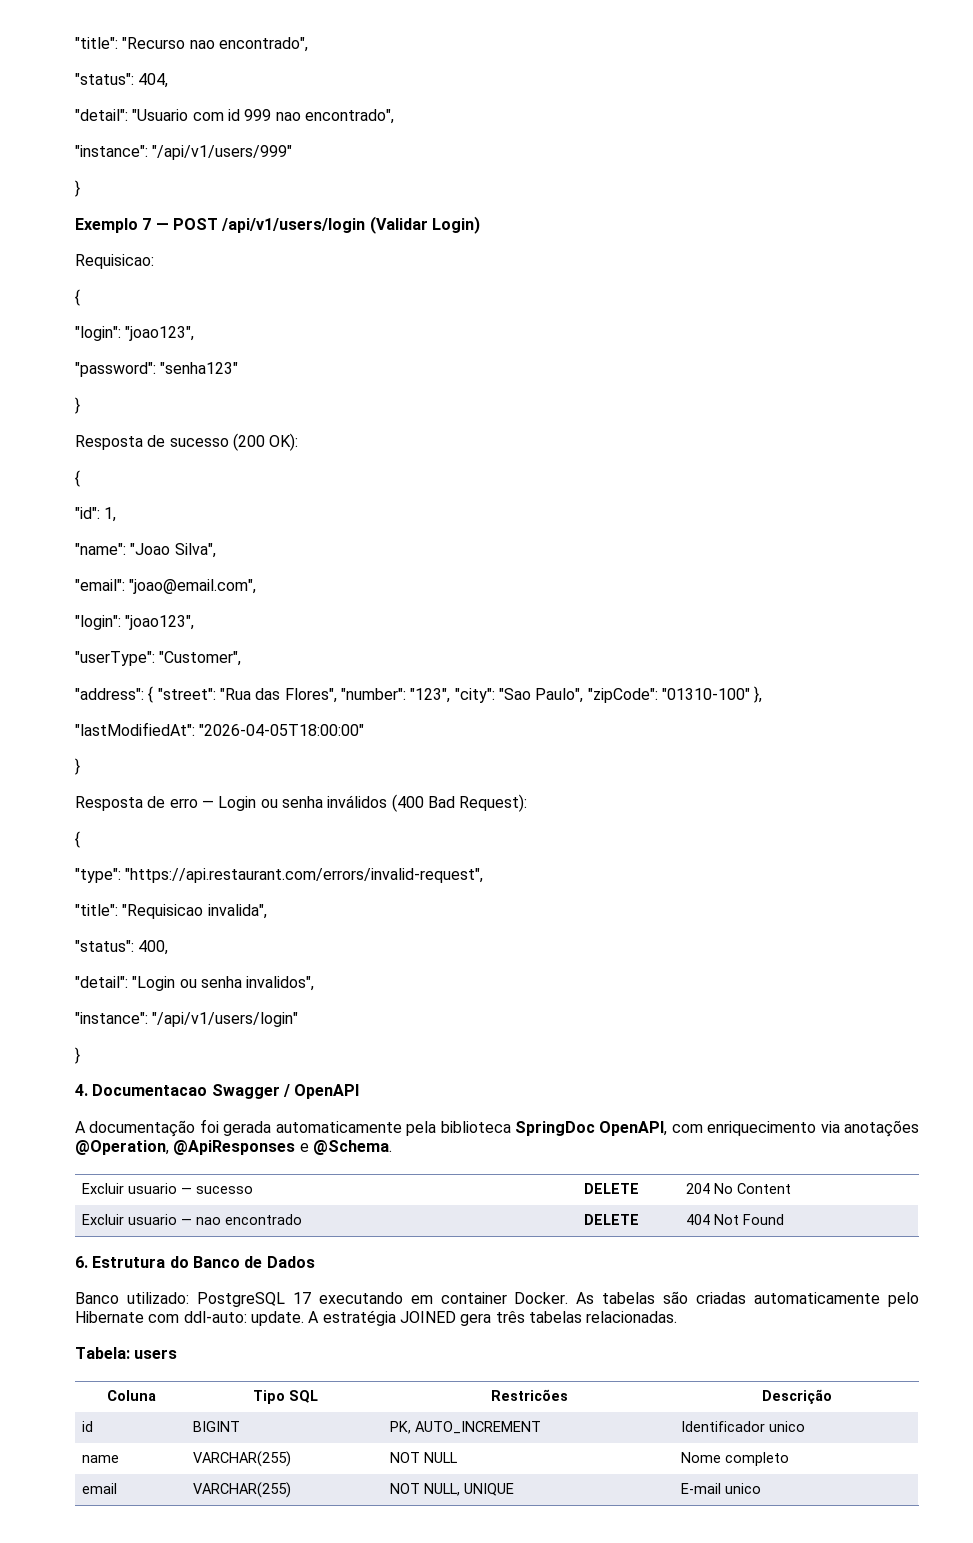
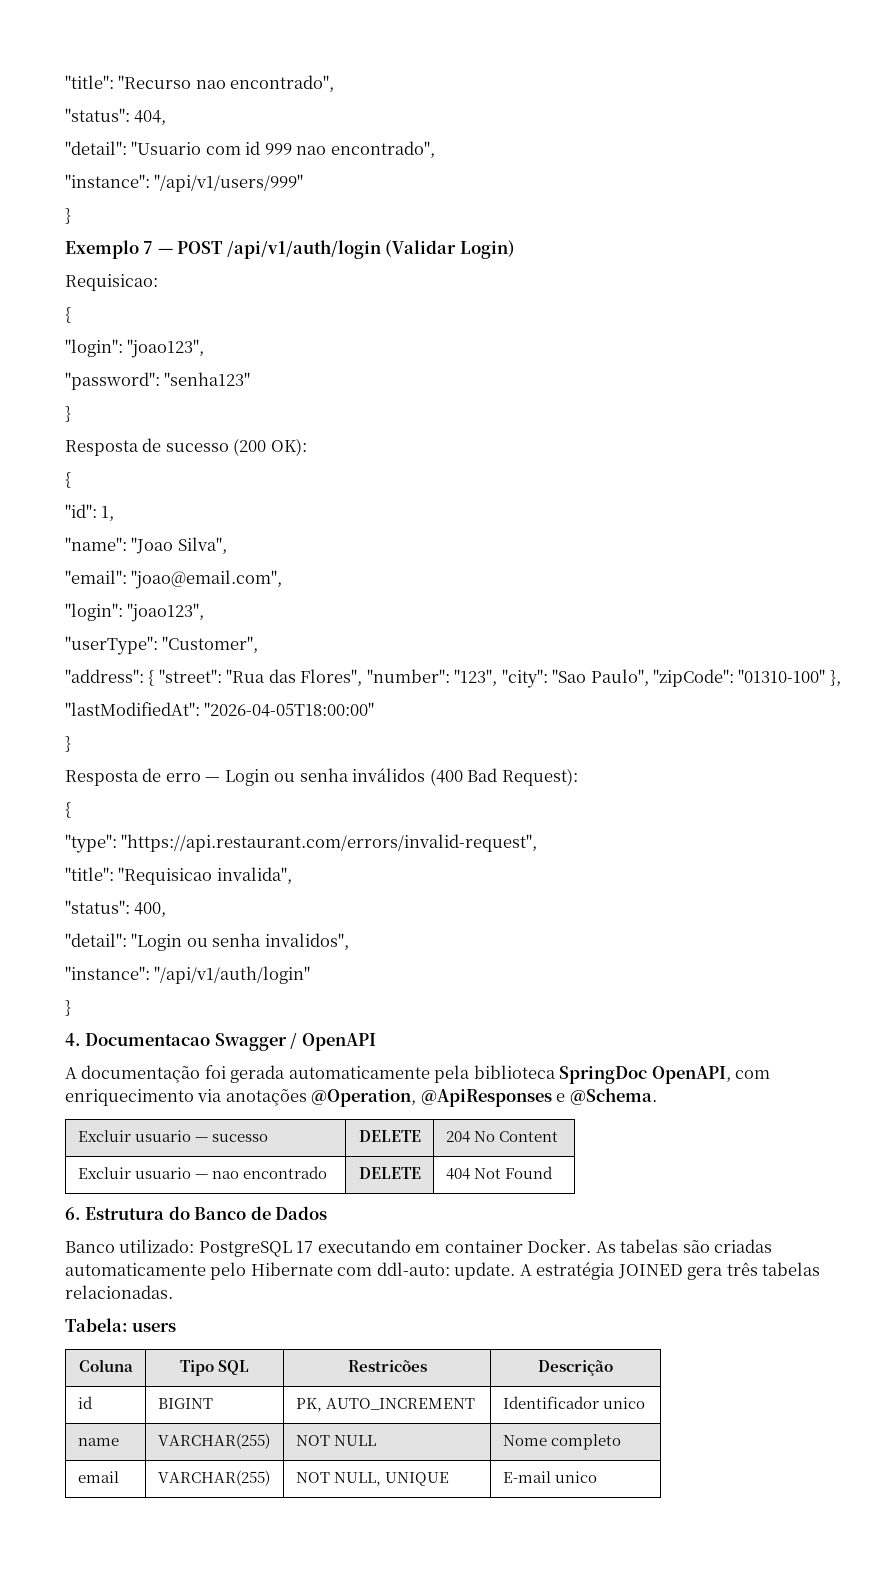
- Exemplo 7 — POST /api/v1/users/login (Validar Login)
+ Exemplo 7 — POST /api/v1/auth/login (Validar Login)
- "instance": "/api/v1/users/login"
+ "instance": "/api/v1/auth/login"

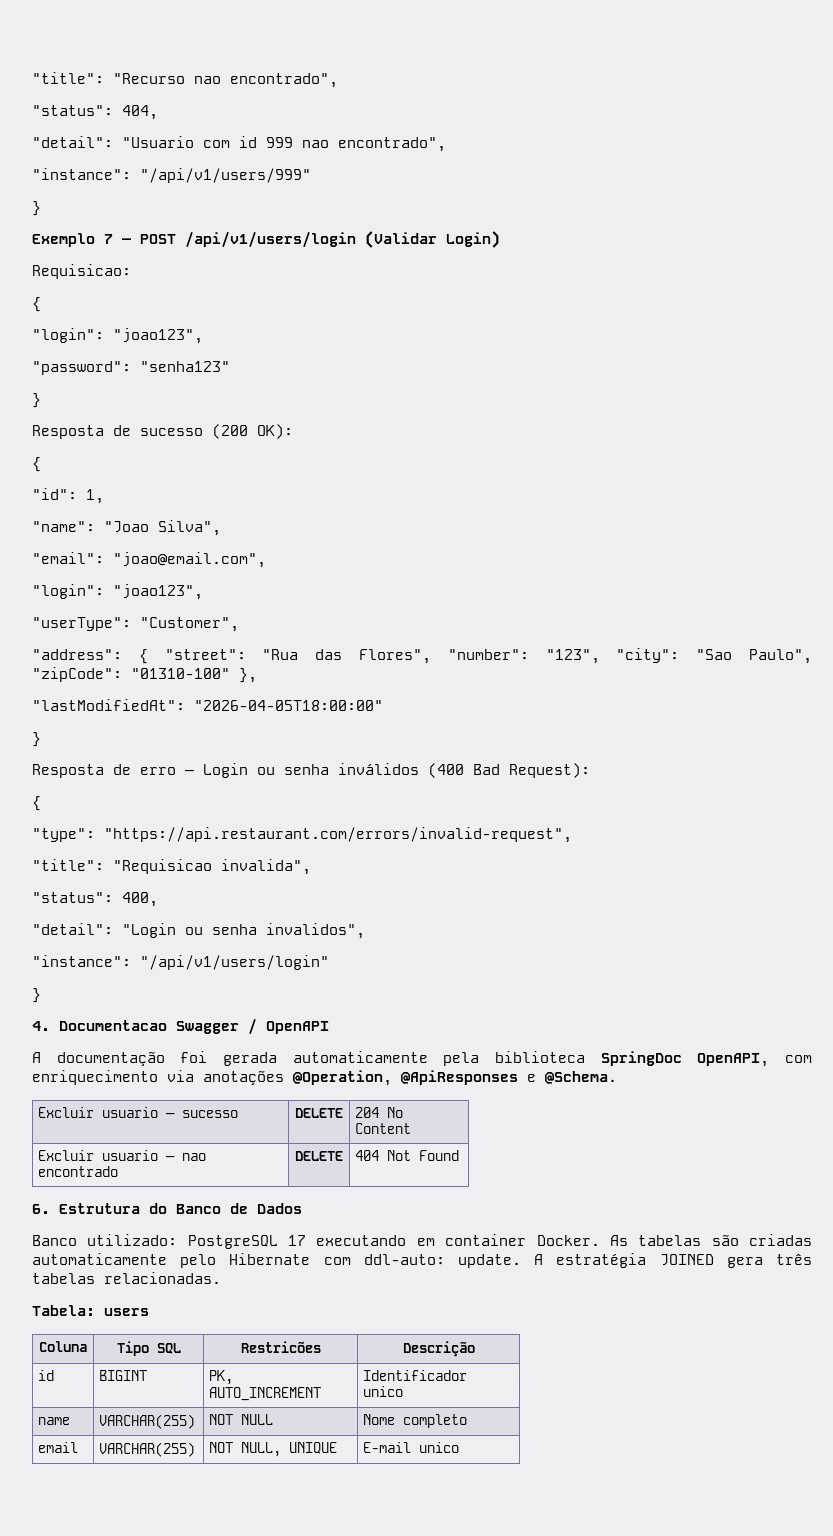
- Exemplo 7 — POST /api/v1/auth/login (Validar Login)
+ Exemplo 7 — POST /api/v1/users/login (Validar Login)
- "instance": "/api/v1/auth/login"
+ "instance": "/api/v1/users/login"

